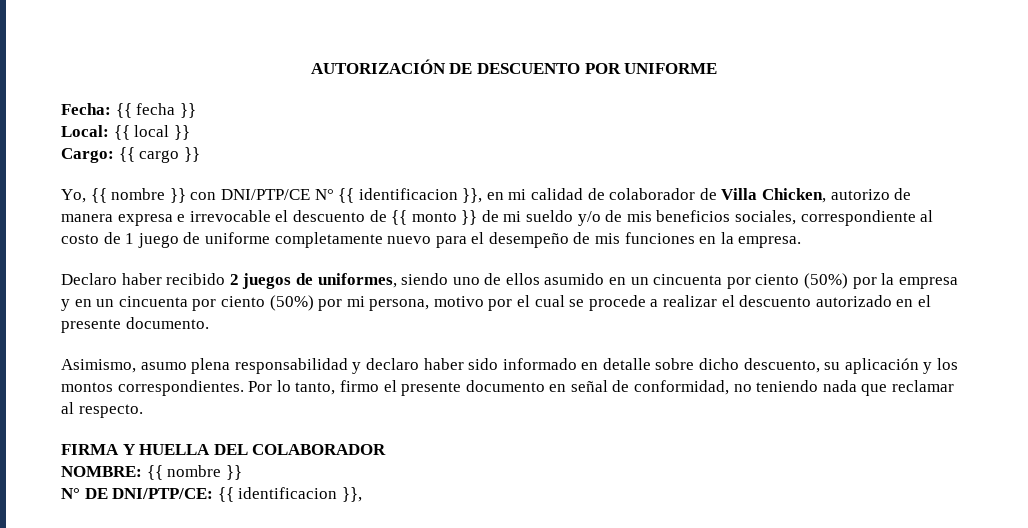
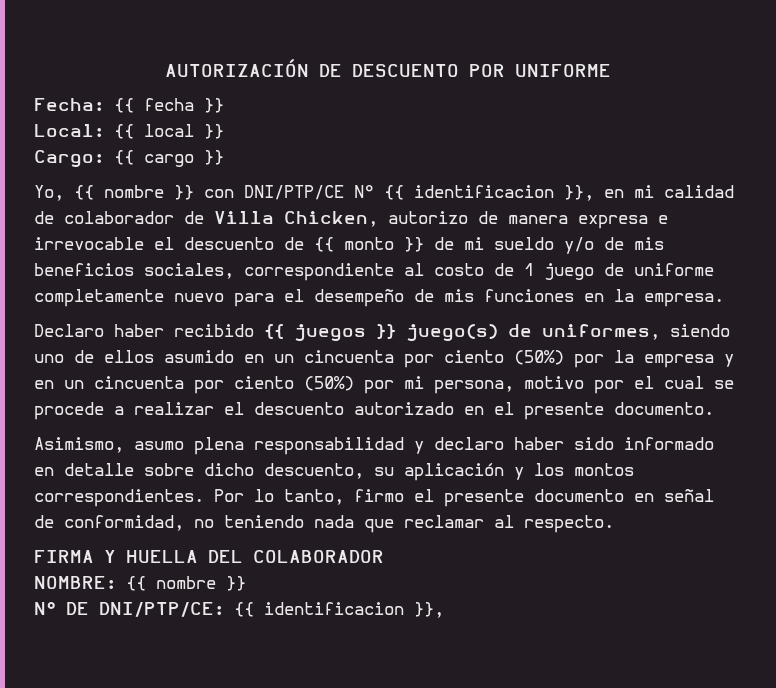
- Declaro haber recibido 2 juegos de uniformes, siendo uno de ellos asumido en un cincuenta por ciento (50%) por la empresa y en un cincuenta por ciento (50%) por mi persona, motivo por el cual se procede a realizar el descuento autorizado en el presente documento.
+ Declaro haber recibido {{ juegos }} juego(s) de uniformes, siendo uno de ellos asumido en un cincuenta por ciento (50%) por la empresa y en un cincuenta por ciento (50%) por mi persona, motivo por el cual se procede a realizar el descuento autorizado en el presente documento.

